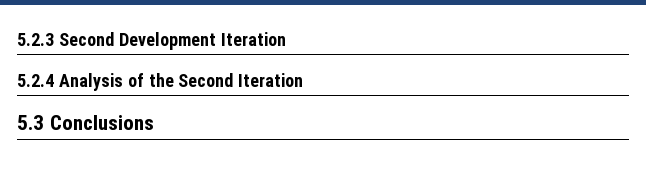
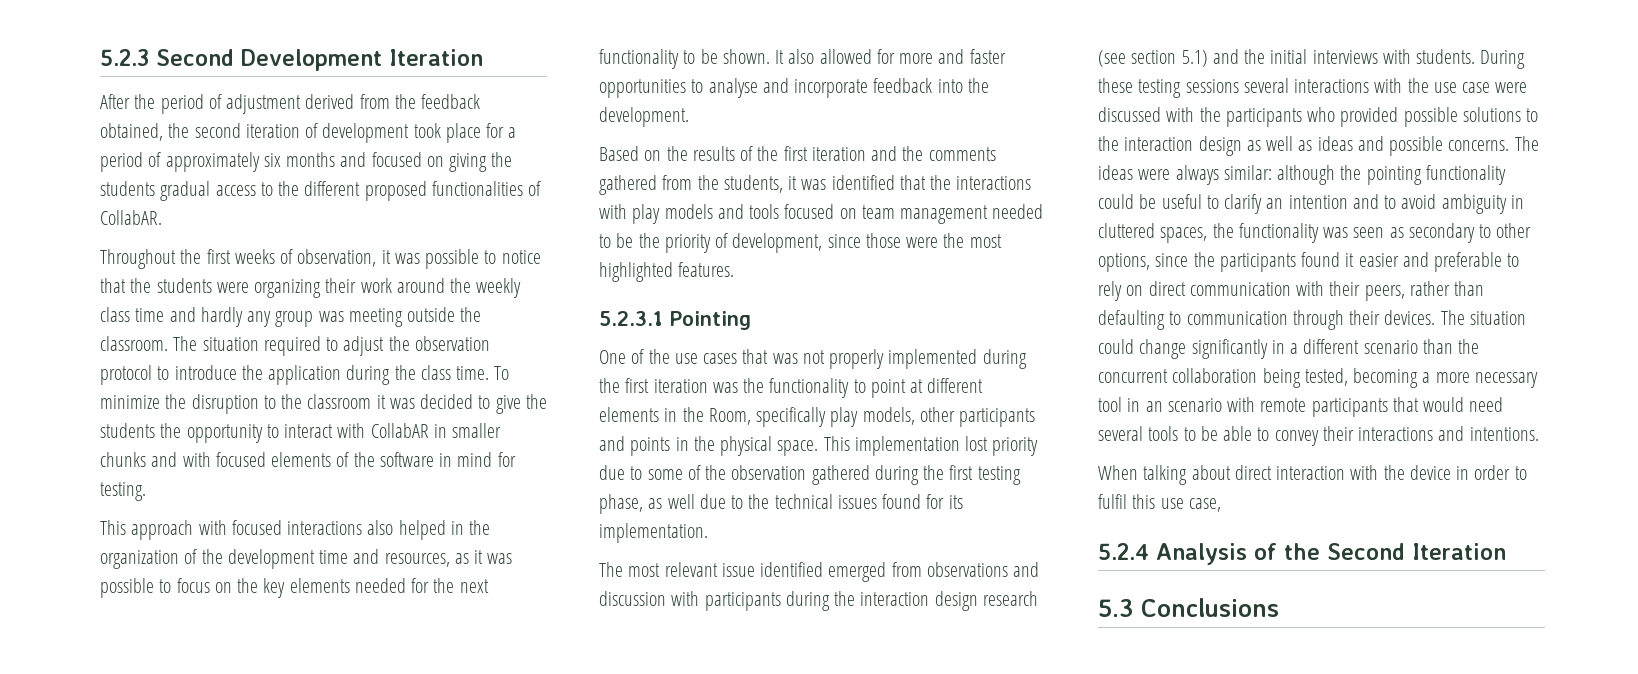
+ After the period of adjustment derived from the feedback obtained, the second iteration of development took place for a period of approximately six months and focused on giving the students gradual access to the different proposed functionalities of CollabAR.
+ Throughout the first weeks of observation, it was possible to notice that the students were organizing their work around the weekly class time and hardly any group was meeting outside the classroom. The situation required to adjust the observation protocol to introduce the application during the class time. To minimize the disruption to the classroom it was decided to give the students the opportunity to interact with CollabAR in smaller chunks and with focused elements of the software in mind for testing.
+ This approach with focused interactions also helped in the organization of the development time and resources, as it was possible to focus on the key elements needed for the next functionality to be shown. It also allowed for more and faster opportunities to analyse and incorporate feedback into the development.
+ Based on the results of the first iteration and the comments gathered from the students, it was identified that the interactions with play models and tools focused on team management needed to be the priority of development, since those were the most highlighted features.
+ 5.2.3.1 Pointing
+ One of the use cases that was not properly implemented during the first iteration was the functionality to point at different elements in the Room, specifically play models, other participants and points in the physical space. This implementation lost priority due to some of the observation gathered during the first testing phase, as well due to the technical issues found for its implementation.
+ The most relevant issue identified emerged from observations and discussion with participants during the interaction design research (see section 5.1) and the initial interviews with students. During these testing sessions several interactions with the use case were discussed with the participants who provided possible solutions to the interaction design as well as ideas and possible concerns. The ideas were always similar: although the pointing functionality could be useful to clarify an intention and to avoid ambiguity in cluttered spaces, the functionality was seen as secondary to other options, since the participants found it easier and preferable to rely on direct communication with their peers, rather than defaulting to communication through their devices. The situation could change significantly in a different scenario than the concurrent collaboration being tested, becoming a more necessary tool in an scenario with remote participants that would need several tools to be able to convey their interactions and intentions.
+ When talking about direct interaction with the device in order to fulfil this use case,

